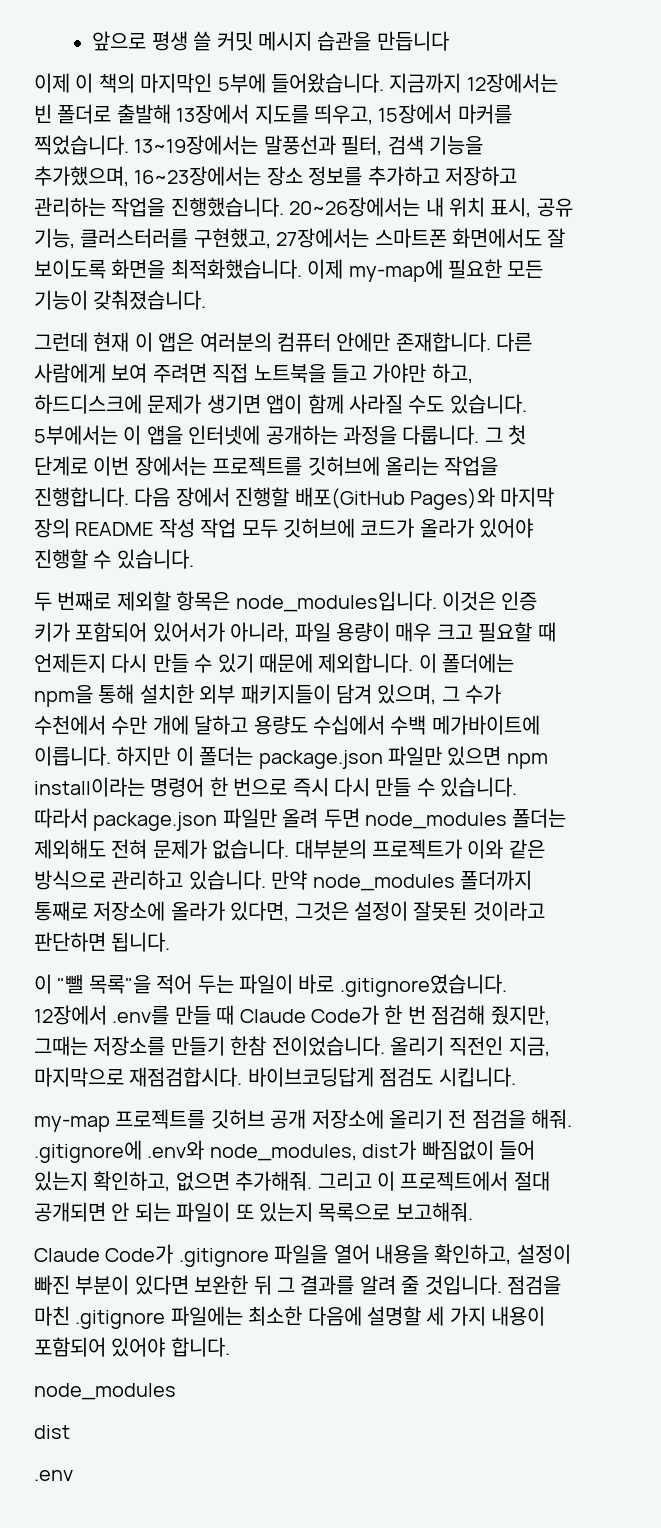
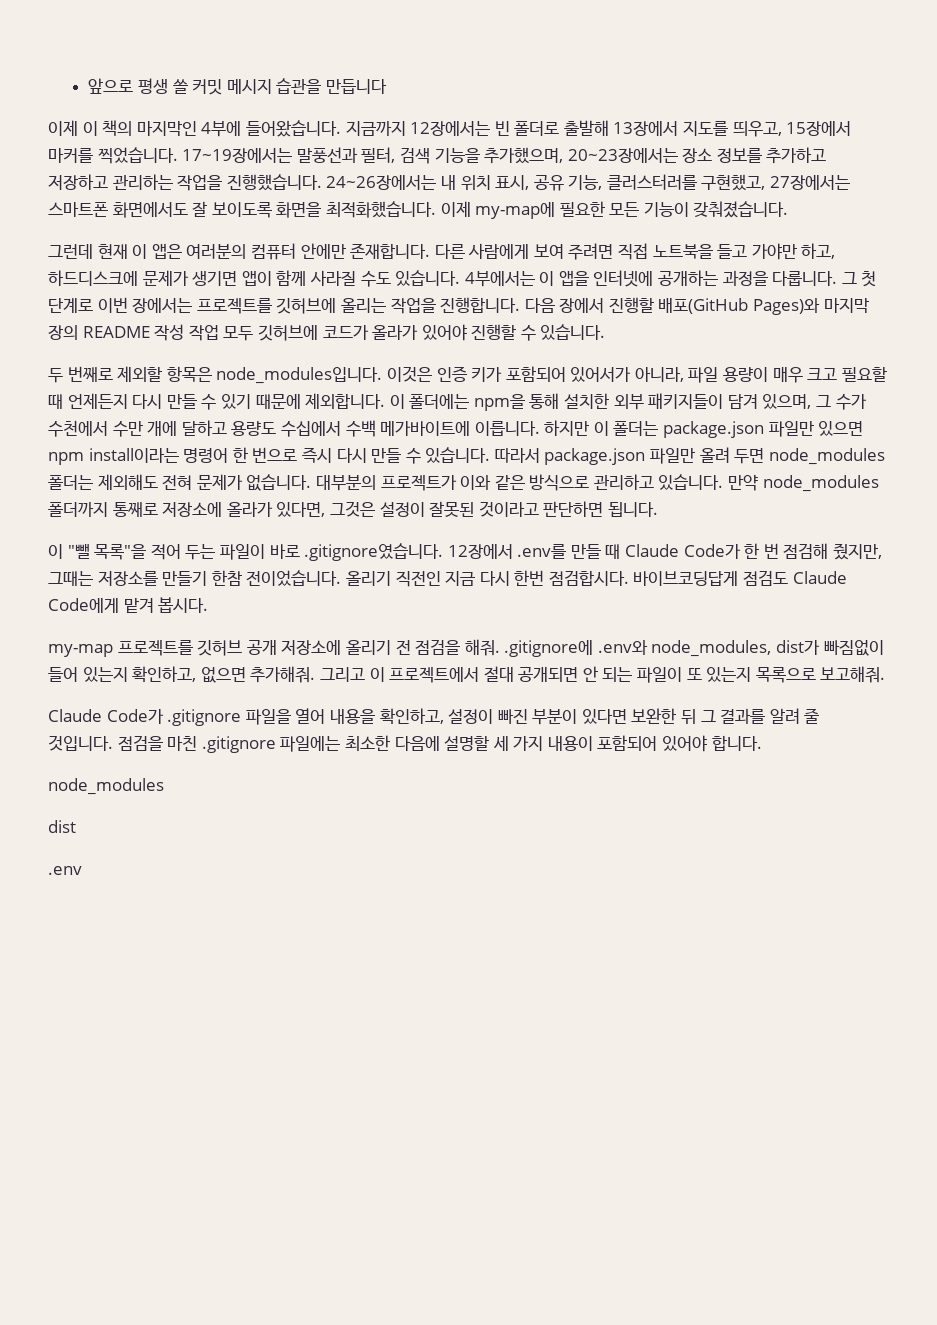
- 이제 이 책의 마지막인 5부에 들어왔습니다.
+ 이제 이 책의 마지막인 4부에 들어왔습니다.
- 13~19장에서는 말풍선과 필터, 검색 기능을 추가했으며, 16~23장에서는 장소 정보를 추가하고 저장하고 관리하는 작업을 진행했습니다.
+ 17~19장에서는 말풍선과 필터, 검색 기능을 추가했으며, 20~23장에서는 장소 정보를 추가하고 저장하고 관리하는 작업을 진행했습니다.
- 20~26장에서는 내 위치 표시, 공유 기능, 클러스터러를 구현했고, 27장에서는 스마트폰 화면에서도 잘 보이도록 화면을 최적화했습니다.
+ 24~26장에서는 내 위치 표시, 공유 기능, 클러스터러를 구현했고, 27장에서는 스마트폰 화면에서도 잘 보이도록 화면을 최적화했습니다.
- 5부에서는 이 앱을 인터넷에 공개하는 과정을 다룹니다.
+ 4부에서는 이 앱을 인터넷에 공개하는 과정을 다룹니다.
- 올리기 직전인 지금, 마지막으로 재점검합시다. 바이브코딩답게 점검도 시킵니다.
+ 올리기 직전인 지금 다시 한번 점검합시다. 바이브코딩답게 점검도 Claude Code에게 맡겨 봅시다.

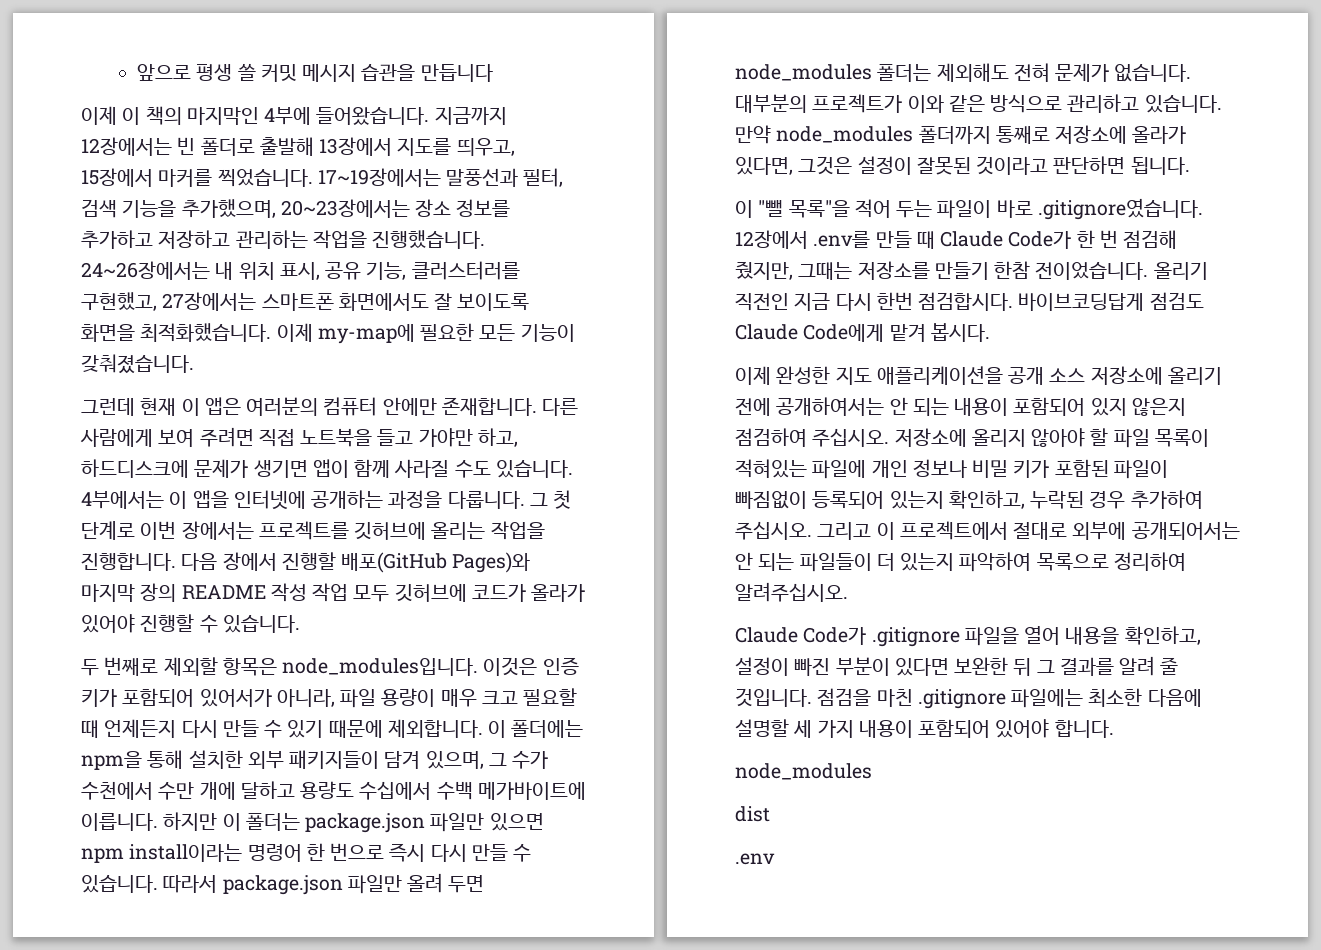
- my-map 프로젝트를 깃허브 공개 저장소에 올리기 전 점검을 해줘. .gitignore에 .env와 node_modules, dist가 빠짐없이 들어 있는지 확인하고, 없으면 추가해줘. 그리고 이 프로젝트에서 절대 공개되면 안 되는 파일이 또 있는지 목록으로 보고해줘.
+ 이제 완성한 지도 애플리케이션을 공개 소스 저장소에 올리기 전에 공개하여서는 안 되는 내용이 포함되어 있지 않은지 점검하여 주십시오. 저장소에 올리지 않아야 할 파일 목록이 적혀있는 파일에 개인 정보나 비밀 키가 포함된 파일이 빠짐없이 등록되어 있는지 확인하고, 누락된 경우 추가하여 주십시오. 그리고 이 프로젝트에서 절대로 외부에 공개되어서는 안 되는 파일들이 더 있는지 파악하여 목록으로 정리하여 알려주십시오.

